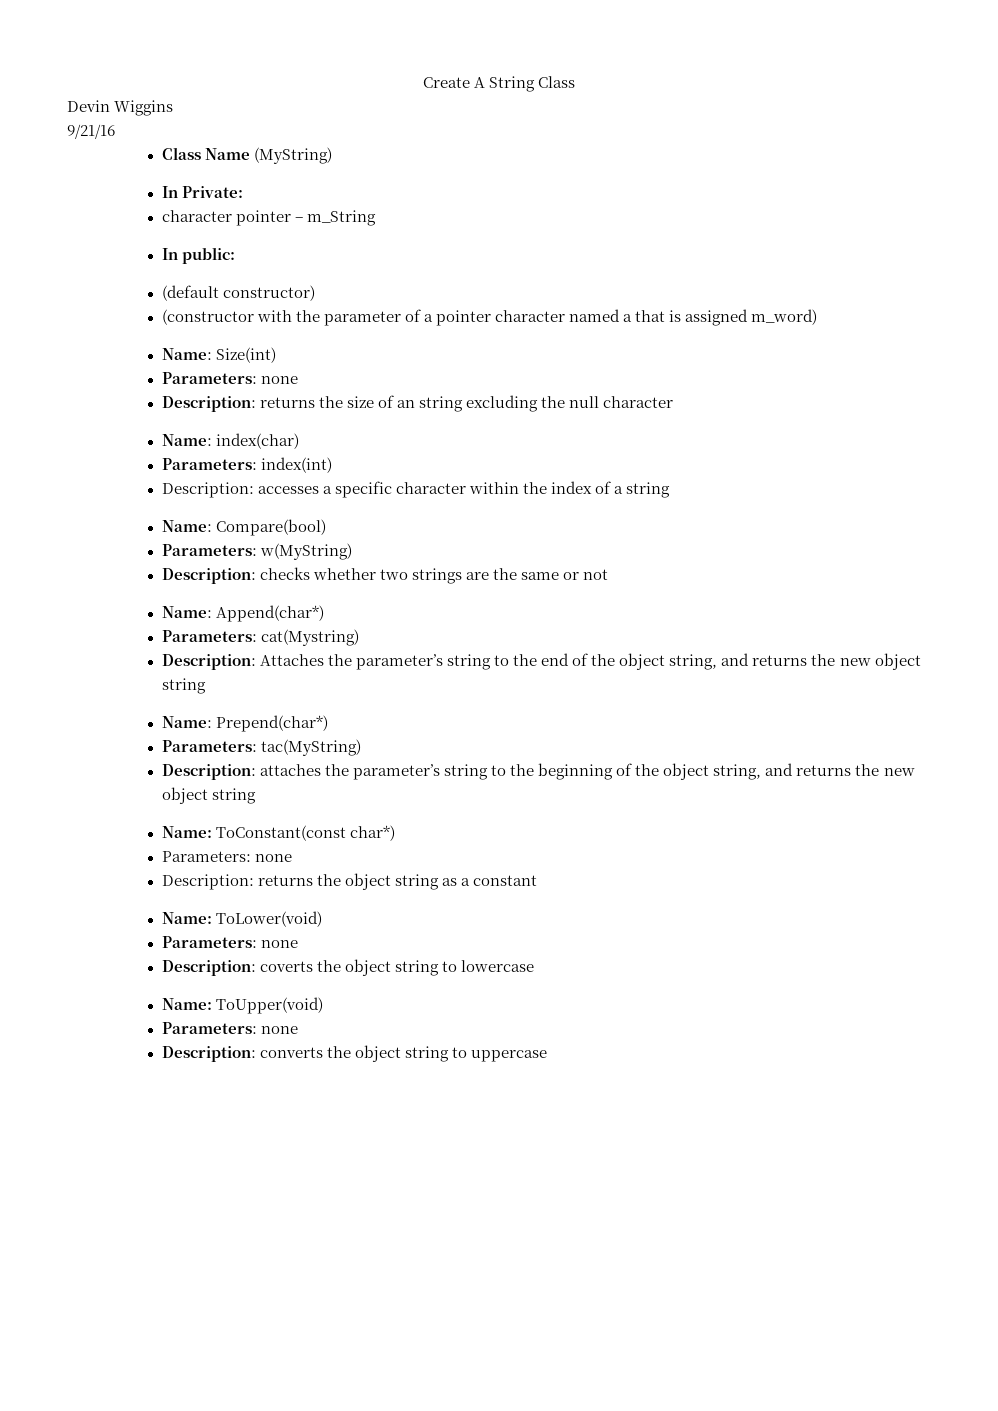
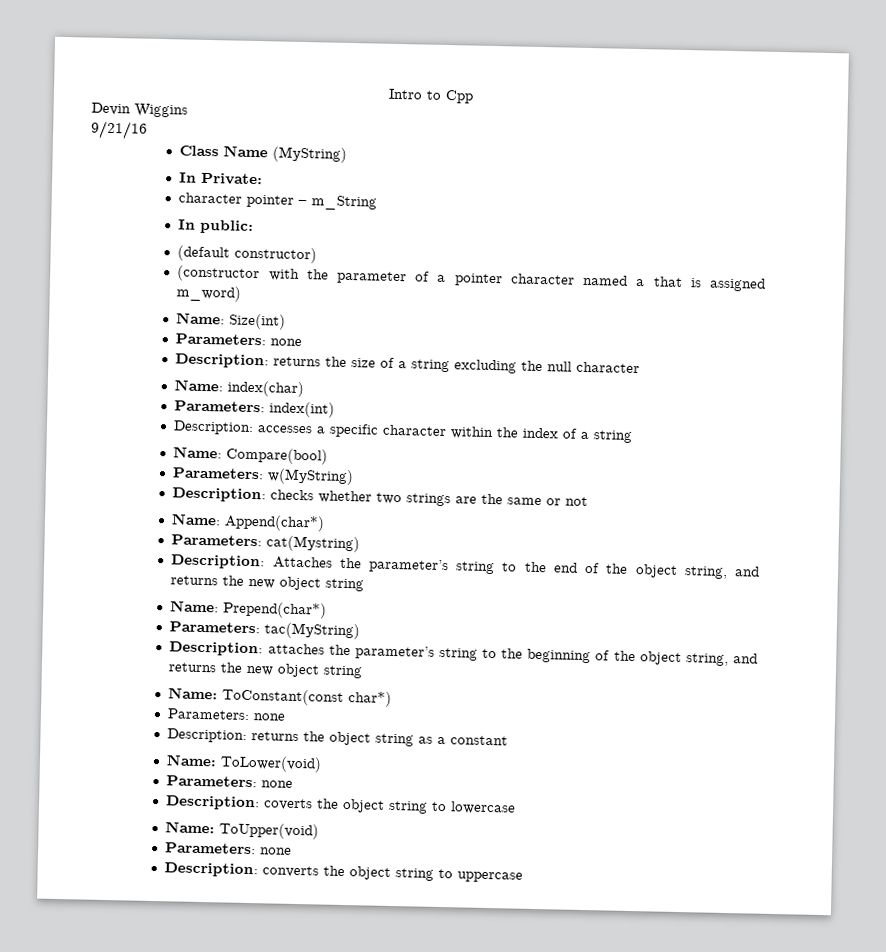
- Create A String Class
+ Intro to Cpp
- Description: returns the size of an string excluding the null character
+ Description: returns the size of a string excluding the null character

